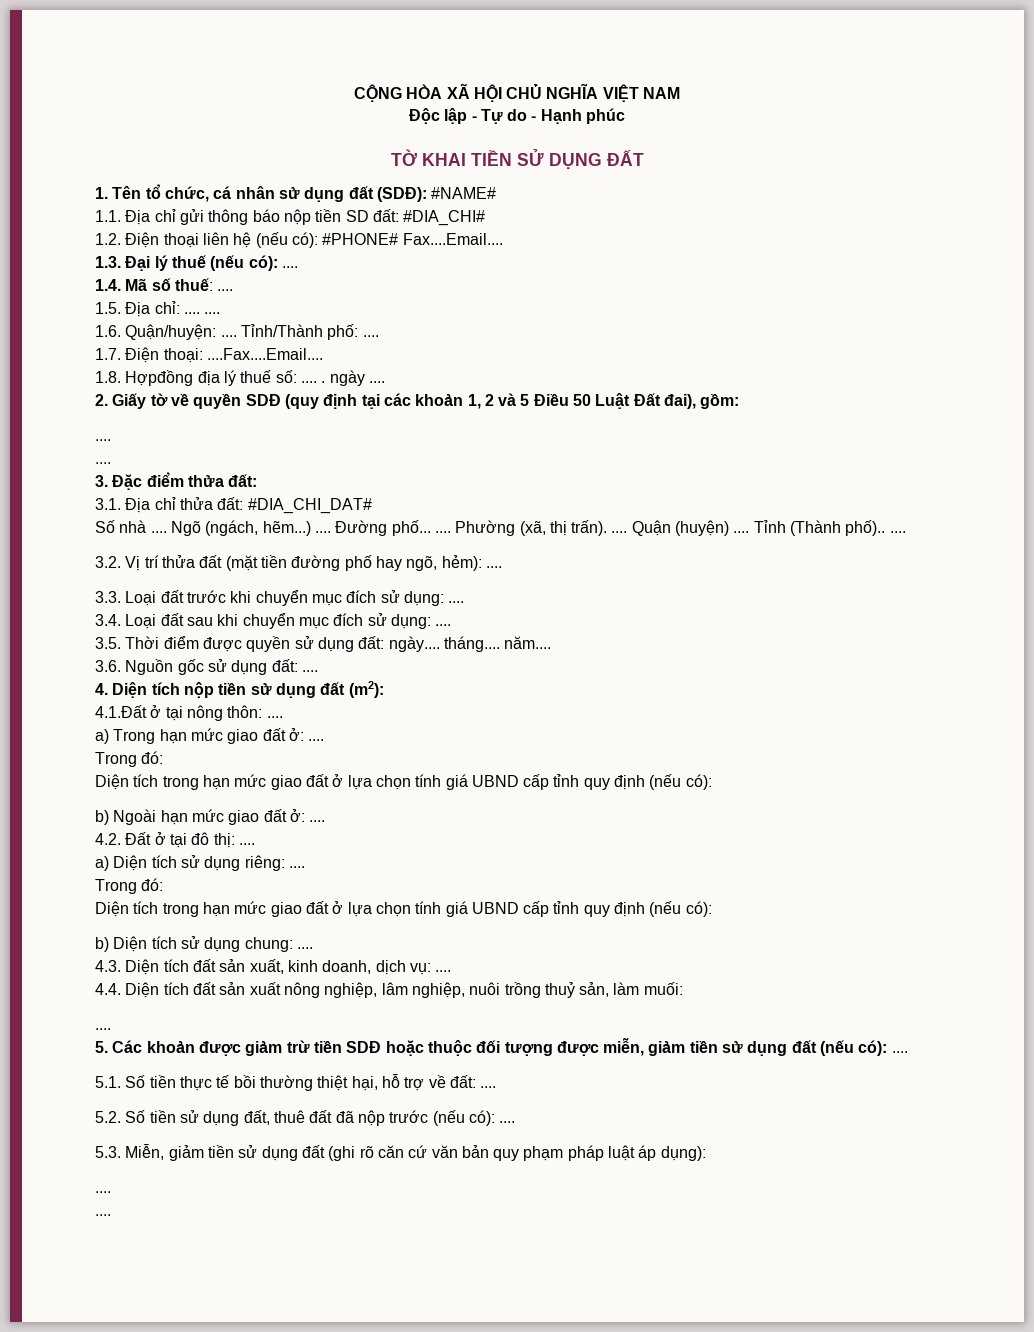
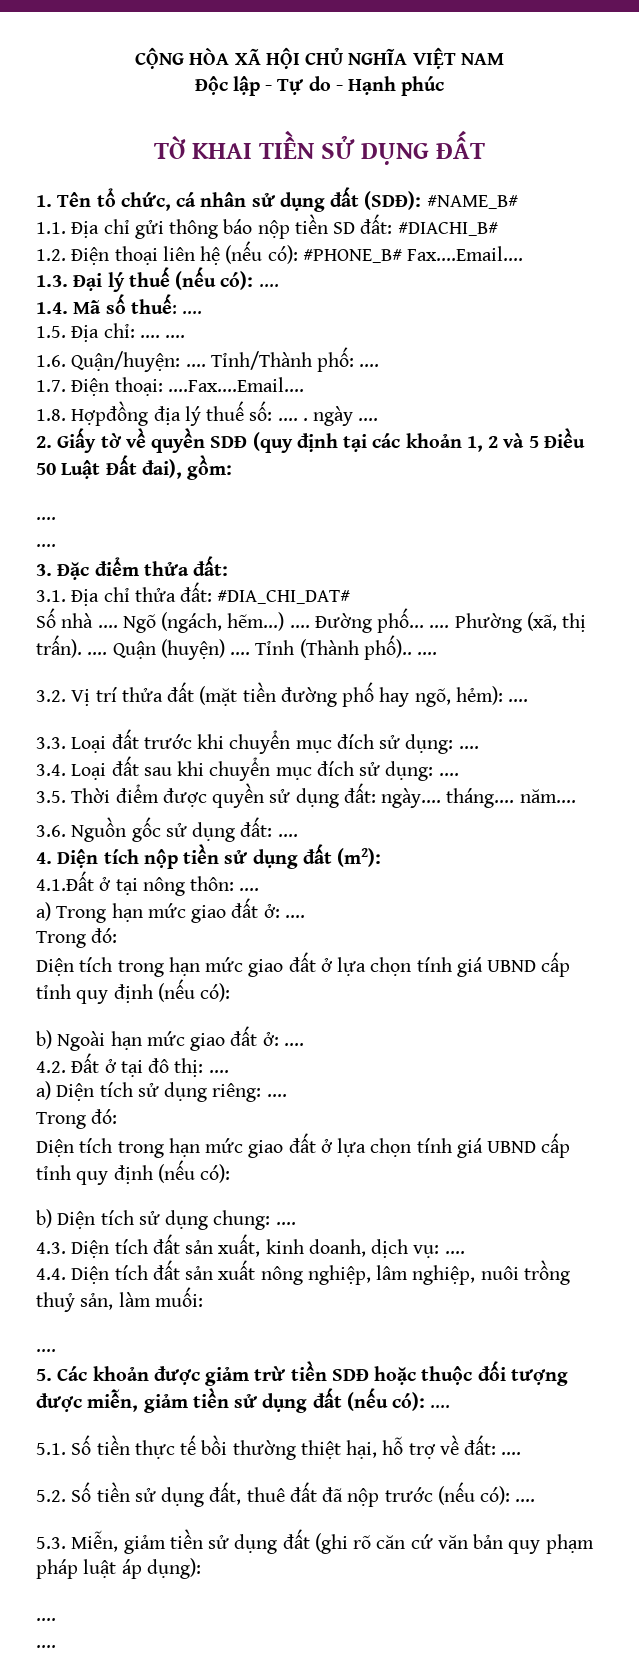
- 1. Tên tổ chức, cá nhân sử dụng đất (SDĐ): #NAME#
+ 1. Tên tổ chức, cá nhân sử dụng đất (SDĐ): #NAME_B#
- 1.1. Địa chỉ gửi thông báo nộp tiền SD đất: #DIA_CHI#
+ 1.1. Địa chỉ gửi thông báo nộp tiền SD đất: #DIACHI_B#
- 1.2. Điện thoại liên hệ (nếu có): #PHONE# Fax....Email....
+ 1.2. Điện thoại liên hệ (nếu có): #PHONE_B# Fax....Email....

